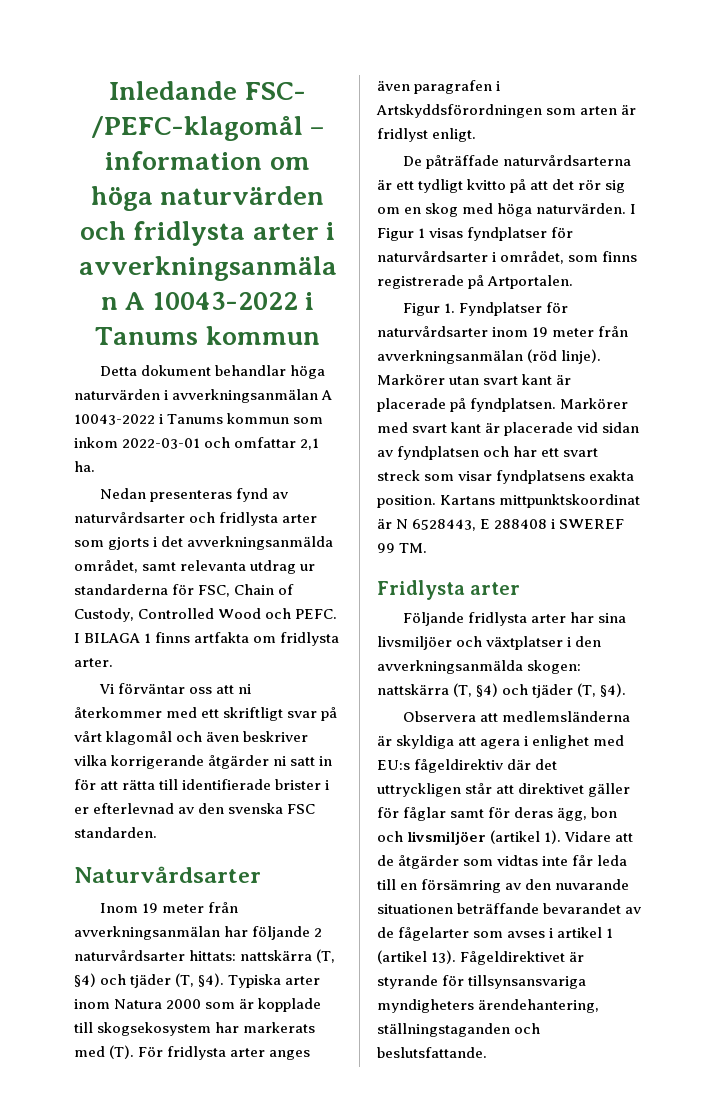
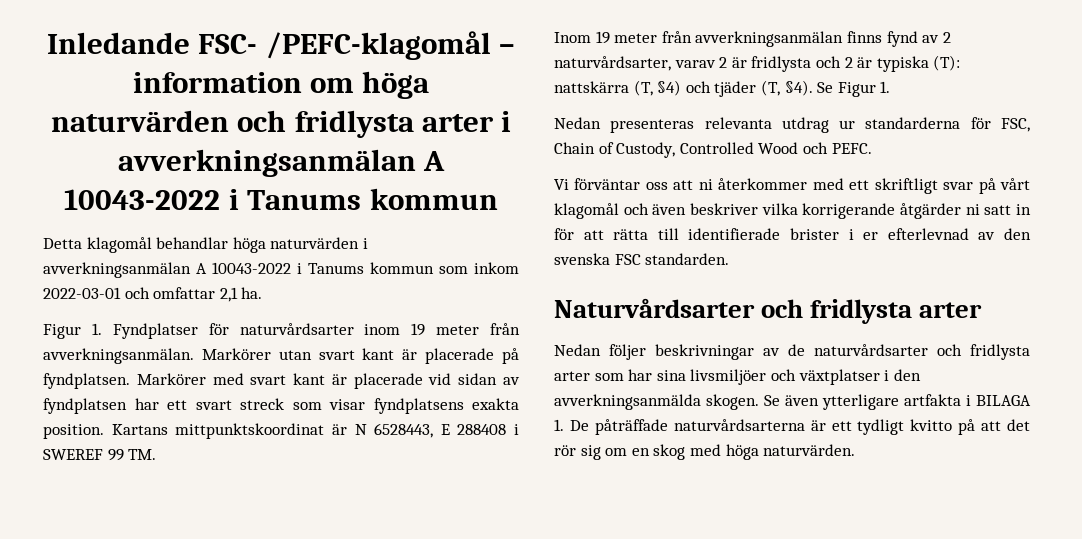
- Detta dokument behandlar höga naturvärden i avverkningsanmälan A 10043-2022 i Tanums kommun som inkom 2022-03-01 och omfattar 2,1 ha.
+ Detta klagomål behandlar höga naturvärden i avverkningsanmälan A 10043-2022 i Tanums kommun som inkom 2022-03-01 och omfattar 2,1 ha.
- Nedan presenteras fynd av naturvårdsarter och fridlysta arter som gjorts i det avverkningsanmälda området, samt relevanta utdrag ur standarderna för FSC, Chain of Custody, Controlled Wood och PEFC. I BILAGA 1 finns artfakta om fridlysta arter.
+ Figur 1. Fyndplatser för naturvårdsarter inom 19 meter från avverkningsanmälan. Markörer utan svart kant är placerade på fyndplatsen. Markörer med svart kant är placerade vid sidan av fyndplatsen har ett svart streck som visar fyndplatsens exakta position. Kartans mittpunktskoordinat är N 6528443, E 288408 i SWEREF 99 TM.
+ Inom 19 meter från avverkningsanmälan finns fynd av 2 naturvårdsarter, varav 2 är fridlysta och 2 är typiska (T): nattskärra (T, §4) och tjäder (T, §4). Se Figur 1.
+ Nedan presenteras relevanta utdrag ur standarderna för FSC, Chain of Custody, Controlled Wood och PEFC.
- Naturvårdsarter
- Inom 19 meter från avverkningsanmälan har följande 2 naturvårdsarter hittats: nattskärra (T, §4) och tjäder (T, §4). Typiska arter inom Natura 2000 som är kopplade till skogsekosystem har markerats med (T). För fridlysta arter anges även paragrafen i Artskyddsförordningen som arten är fridlyst enligt.
- De påträffade naturvårdsarterna är ett tydligt kvitto på att det rör sig om en skog med höga naturvärden. I Figur 1 visas fyndplatser för naturvårdsarter i området, som finns registrerade på Artportalen.
- Figur 1. Fyndplatser för naturvårdsarter inom 19 meter från avverkningsanmälan (röd linje). Markörer utan svart kant är placerade på fyndplatsen. Markörer med svart kant är placerade vid sidan av fyndplatsen och har ett svart streck som visar fyndplatsens exakta position. Kartans mittpunktskoordinat är N 6528443, E 288408 i SWEREF 99 TM.
- Fridlysta arter
- Följande fridlysta arter har sina livsmiljöer och växtplatser i den avverkningsanmälda skogen: nattskärra (T, §4) och tjäder (T, §4).
- Observera att medlemsländerna är skyldiga att agera i enlighet med EU:s fågeldirektiv där det uttryckligen står att direktivet gäller för fåglar samt för deras ägg, bon och livsmiljöer (artikel 1). Vidare att de åtgärder som vidtas inte får leda till en försämring av den nuvarande situationen beträffande bevarandet av de fågelarter som avses i artikel 1 (artikel 13). Fågeldirektivet är styrande för tillsynsansvariga myndigheters ärendehantering, ställningstaganden och beslutsfattande.
+ Naturvårdsarter och fridlysta arter
+ Nedan följer beskrivningar av de naturvårdsarter och fridlysta arter som har sina livsmiljöer och växtplatser i den avverkningsanmälda skogen. Se även ytterligare artfakta i BILAGA 1. De påträffade naturvårdsarterna är ett tydligt kvitto på att det rör sig om en skog med höga naturvärden.

